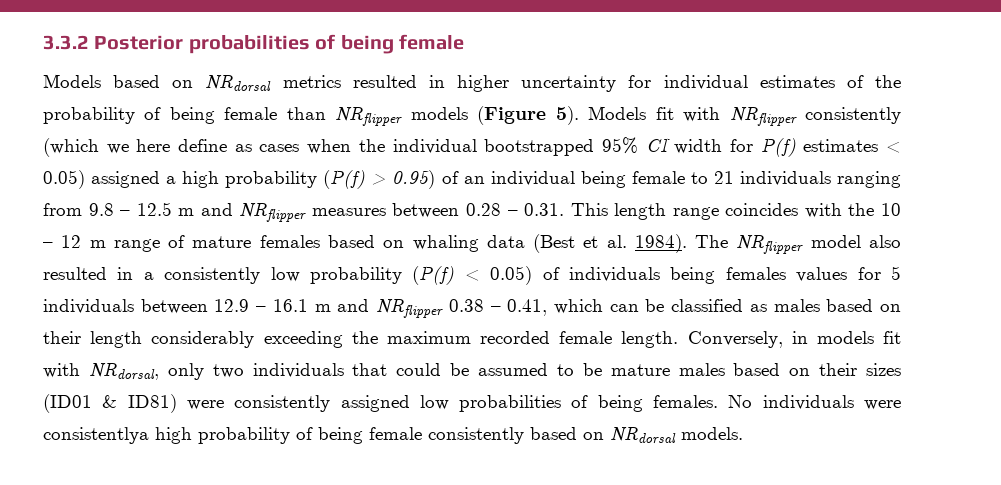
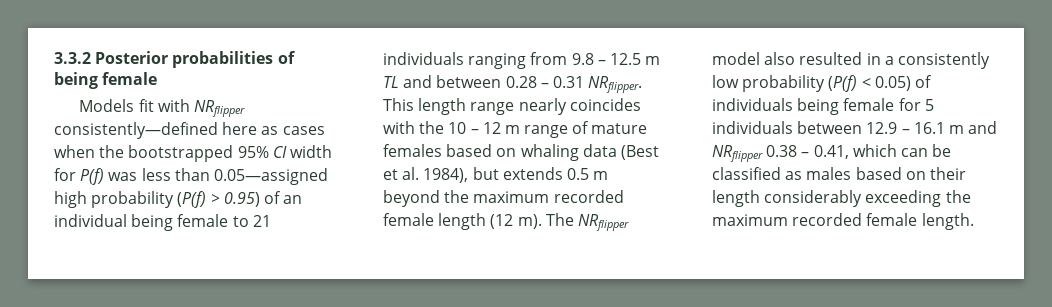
- Models based on NRdorsal metrics resulted in higher uncertainty for individual estimates of the probability of being female than NRflipper models (Figure 5). Models fit with NRflipper consistently (which we here define as cases when the individual bootstrapped 95% CI width for P(f) estimates < 0.05) assigned a high probability (P(f) > 0.95) of an individual being female to 21 individuals ranging from 9.8 – 12.5 m and NRflipper measures between 0.28 – 0.31. This length range coincides with the 10 – 12 m range of mature females based on whaling data (Best et al. 1984).
+ Models fit with NRflipper consistently—defined here as cases when the bootstrapped 95% CI width for P(f) was less than 0.05—assigned high probability (P(f) > 0.95) of an individual being female to 21 individuals ranging from 9.8 – 12.5 m TL and between 0.28 – 0.31 NRflipper. This length range nearly coincides with the 10 – 12 m range of mature females based on whaling data (Best et al. 1984), but extends 0.5 m beyond the maximum recorded female length (12 m).
- The NRflipper model also resulted in a consistently low probability (P(f) < 0.05) of individuals being females values for 5 individuals between 12.9 – 16.1 m and NRflipper 0.38 – 0.41, which can be classified as males based on their length considerably exceeding the maximum recorded female length. Conversely, in models fit with NRdorsal, only two individuals that could be assumed to be mature males based on their sizes (ID01 & ID81) were consistently assigned low probabilities of being females. No individuals were consistentlya high probability of being female consistently based on NRdorsal models.
+ The NRflipper model also resulted in a consistently low probability (P(f) < 0.05) of individuals being female for 5 individuals between 12.9 – 16.1 m and NRflipper 0.38 – 0.41, which can be classified as males based on their length considerably exceeding the maximum recorded female length.

